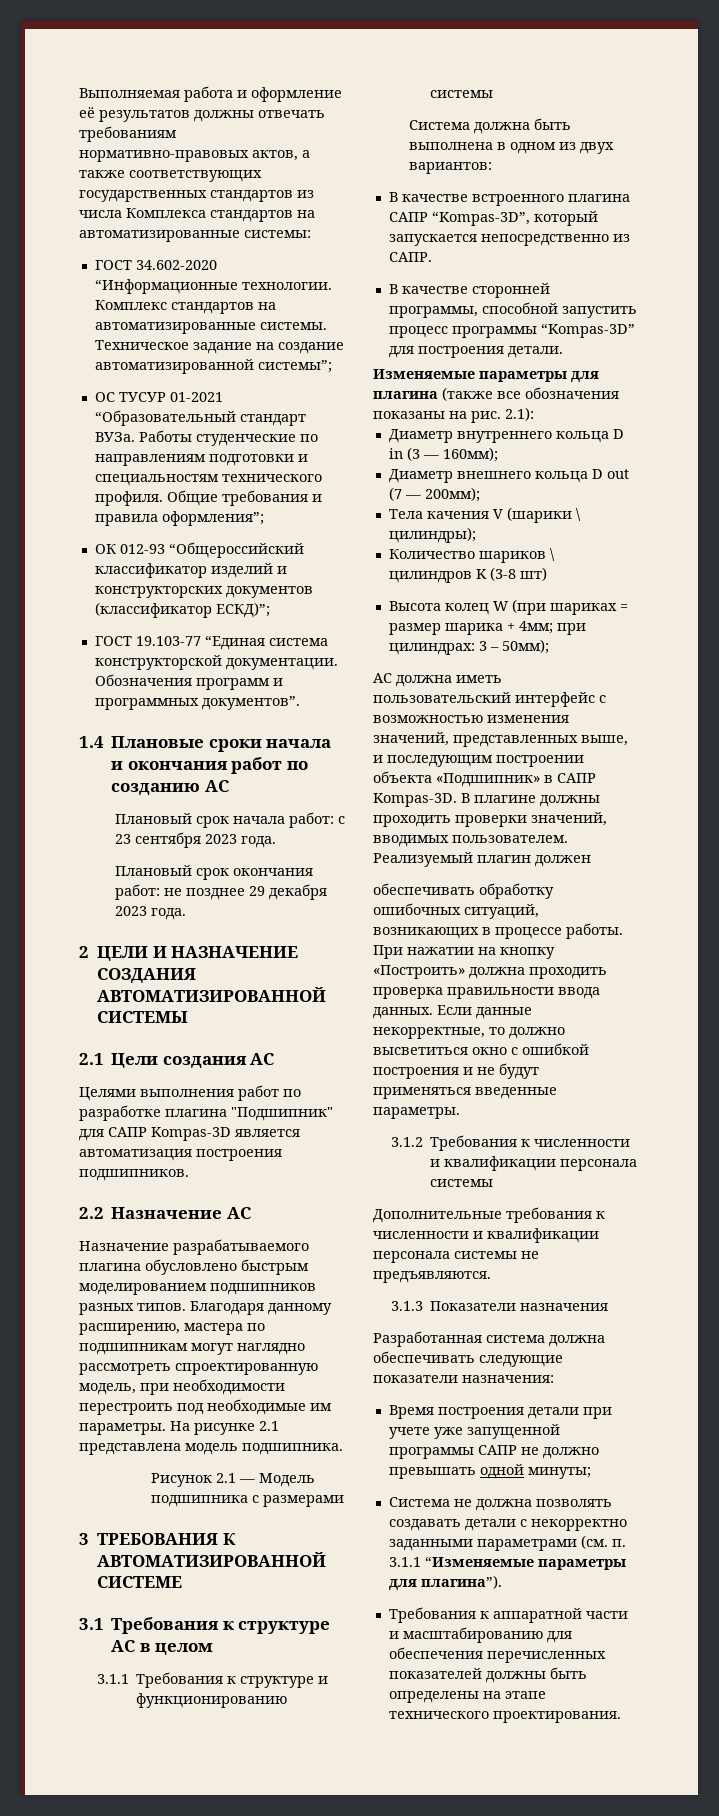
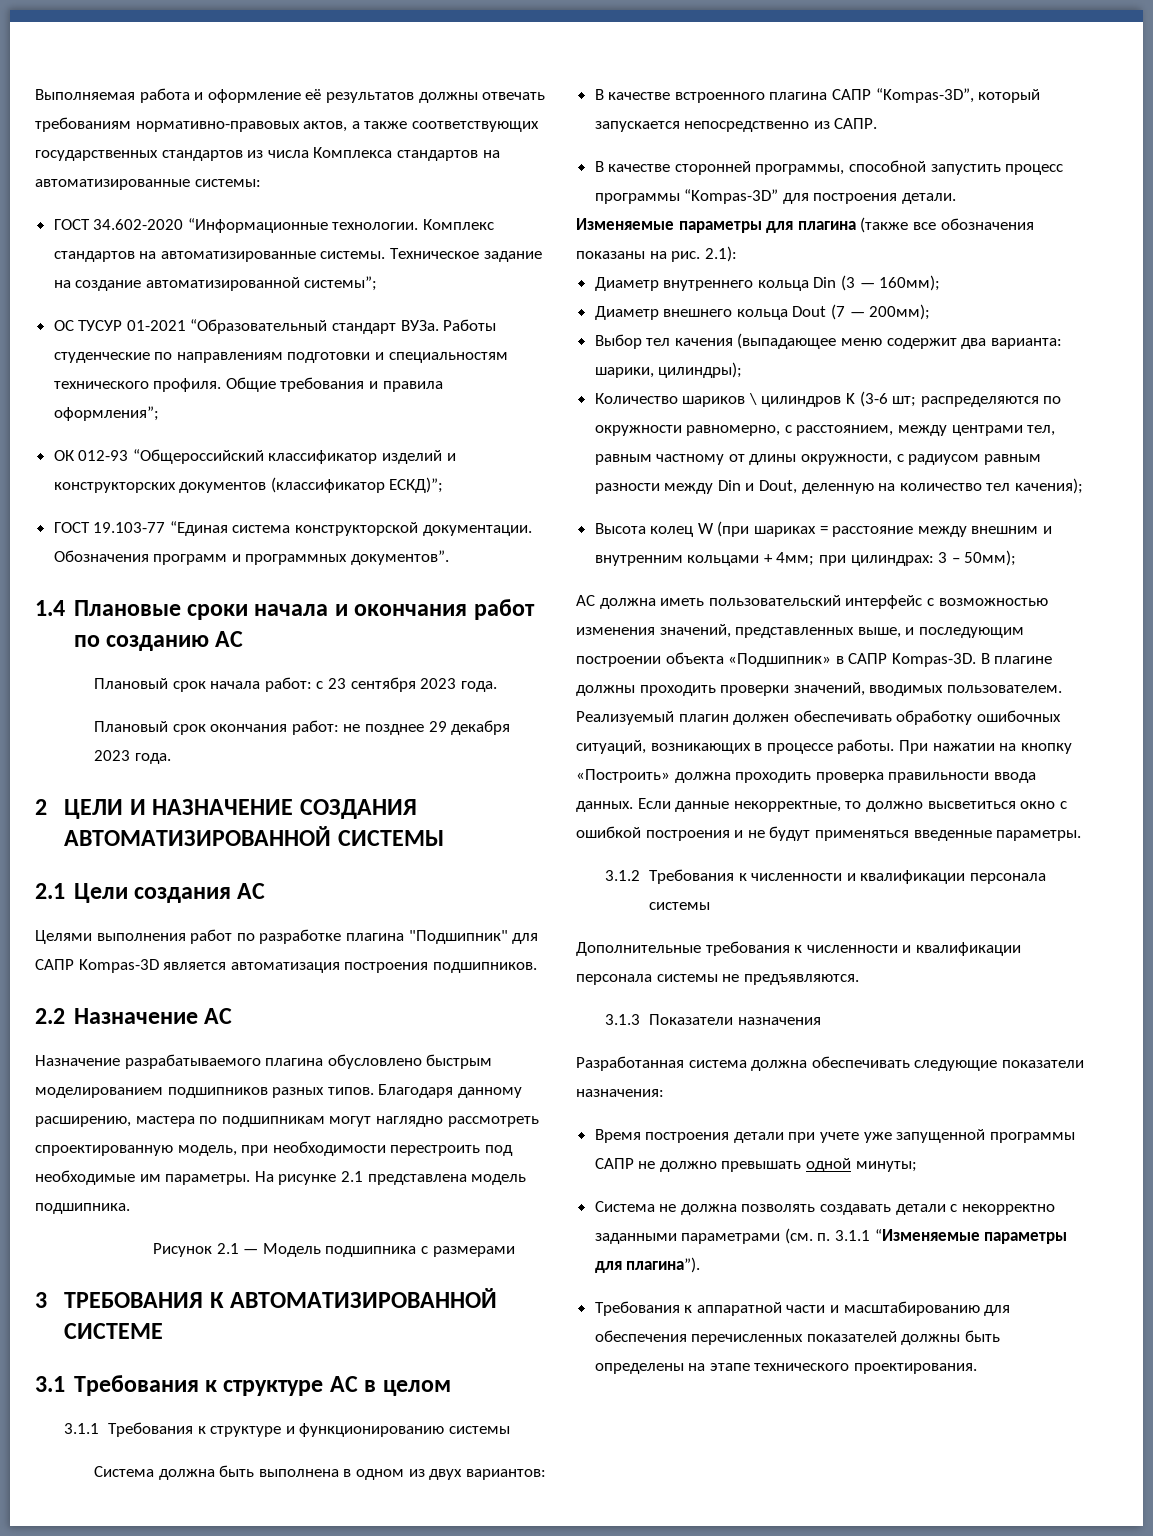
- Диаметр внутреннего кольца D in (3 — 160мм);
+ Диаметр внутреннего кольца Din (3 — 160мм);
- Диаметр внешнего кольца D out (7 — 200мм);
+ Диаметр внешнего кольца Dout (7 — 200мм);
- Тела качения V (шарики \ цилиндры);
+ Выбор тел качения (выпадающее меню содержит два варианта: шарики, цилиндры);
- Количество шариков \ цилиндров K (3-8 шт)
+ Количество шариков \ цилиндров K (3-6 шт; распределяются по окружности равномерно, с расстоянием, между центрами тел, равным частному от длины окружности, с радиусом равным разности между Din и Dout, деленную на количество тел качения);
- Высота колец W (при шариках = размер шарика + 4мм; при цилиндрах: 3 – 50мм);
+ Высота колец W (при шариках = расстояние между внешним и внутренним кольцами + 4мм; при цилиндрах: 3 – 50мм);
- Реализуемый плагин должен
- обеспечивать обработку ошибочных ситуаций, возникающих в процессе работы.
+ Реализуемый плагин должен обеспечивать обработку ошибочных ситуаций, возникающих в процессе работы.

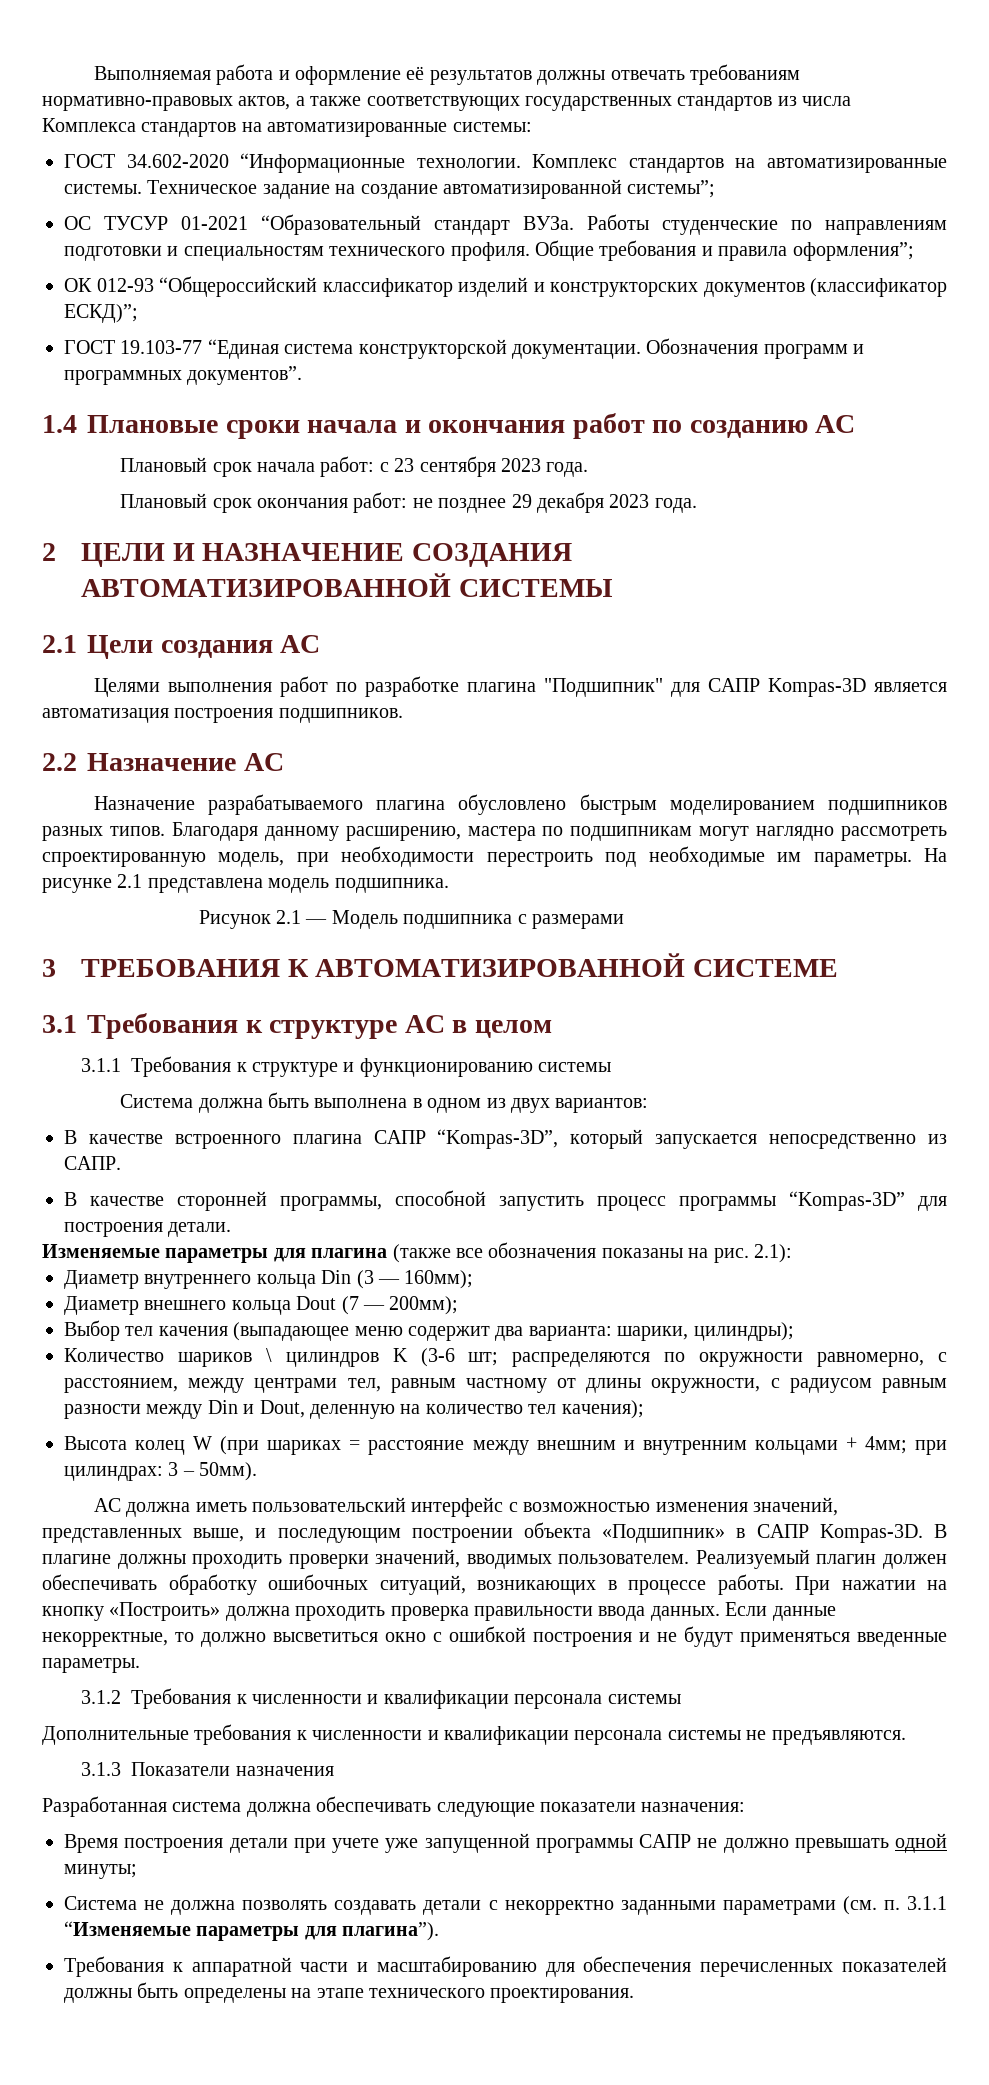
- Высота колец W (при шариках = расстояние между внешним и внутренним кольцами + 4мм; при цилиндрах: 3 – 50мм);
+ Высота колец W (при шариках = расстояние между внешним и внутренним кольцами + 4мм; при цилиндрах: 3 – 50мм).

